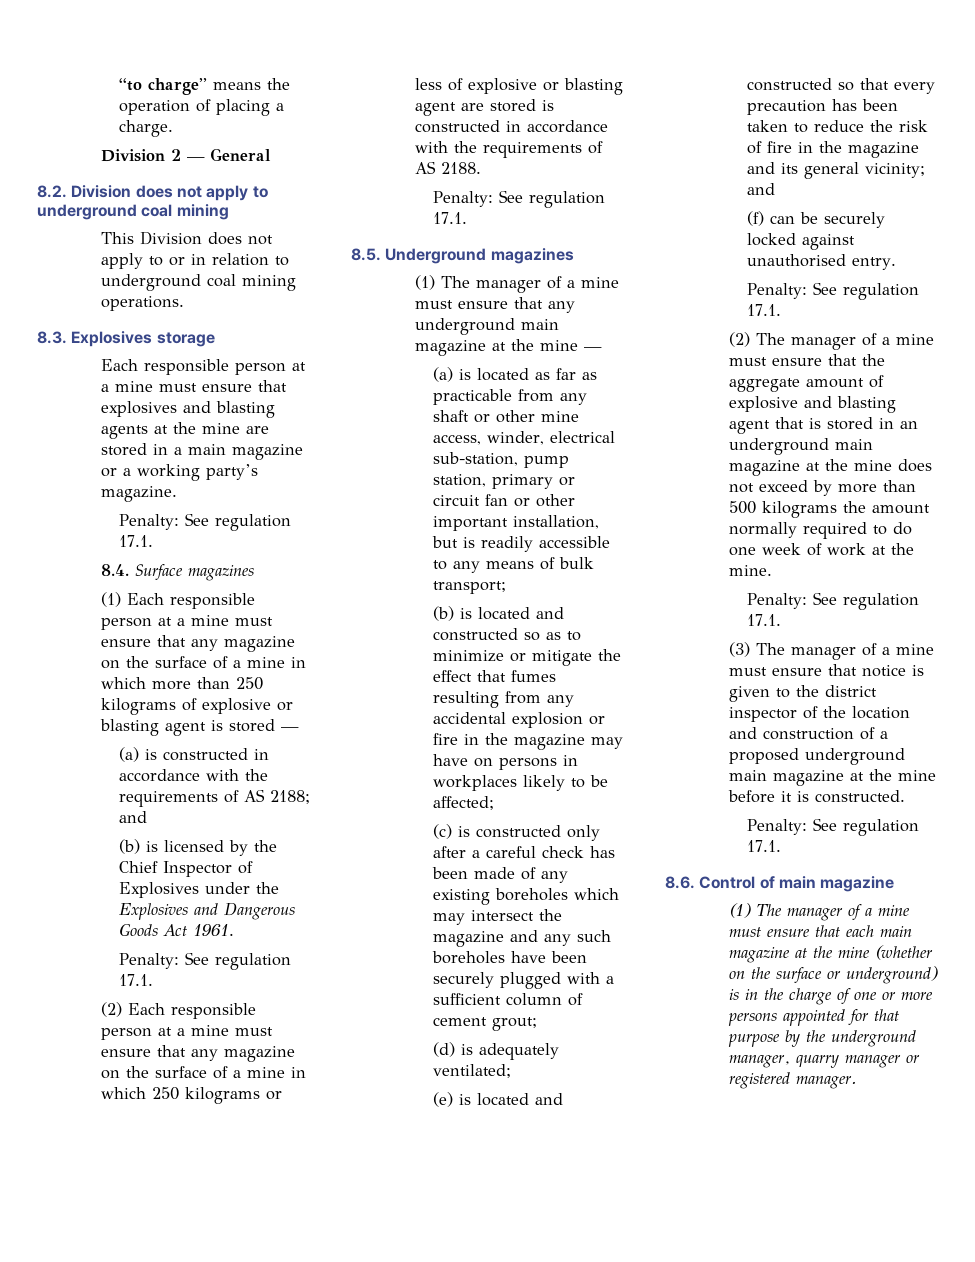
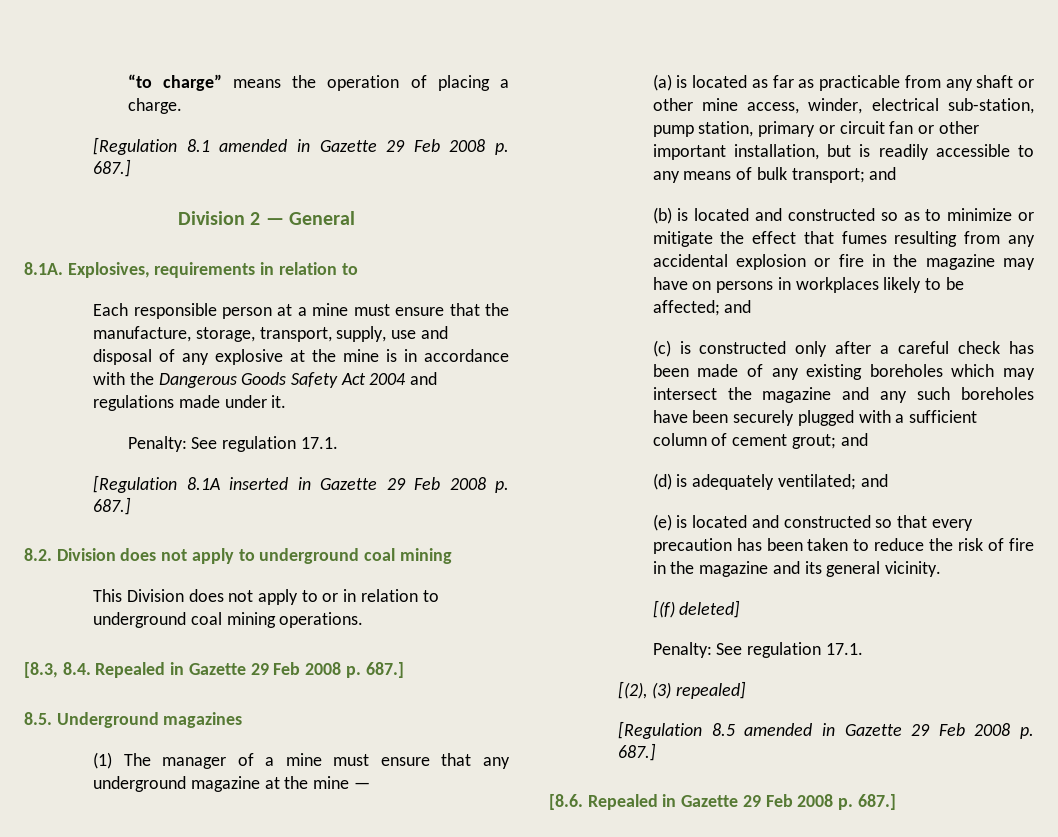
+ [Regulation 8.1 amended in Gazette 29 Feb 2008 p. 687.]
  Division 2 — General
+ 8.1A. Explosives, requirements in relation to
+ Each responsible person at a mine must ensure that the manufacture, storage, transport, supply, use and disposal of any explosive at the mine is in accordance with the Dangerous Goods Safety Act 2004 and regulations made under it.
+ Penalty: See regulation 17.1.
+ [Regulation 8.1A inserted in Gazette 29 Feb 2008 p. 687.]
- 8.3. Explosives storage
- Each responsible person at a mine must ensure that explosives and blasting agents at the mine are stored in a main magazine or a working party’s magazine.
- Penalty: See regulation 17.1.
- 8.4. Surface magazines
- (1) Each responsible person at a mine must ensure that any magazine on the surface of a mine in which more than 250 kilograms of explosive or blasting agent is stored —
- (a) is constructed in accordance with the requirements of AS 2188; and
- (b) is licensed by the Chief Inspector of Explosives under the Explosives and Dangerous Goods Act 1961.
- Penalty: See regulation 17.1.
- (2) Each responsible person at a mine must ensure that any magazine on the surface of a mine in which 250 kilograms or less of explosive or blasting agent are stored is constructed in accordance with the requirements of AS 2188.
- Penalty: See regulation 17.1.
+ [8.3, 8.4. Repealed in Gazette 29 Feb 2008 p. 687.]
- (1) The manager of a mine must ensure that any underground main magazine at the mine —
+ (1) The manager of a mine must ensure that any underground magazine at the mine —
- (a) is located as far as practicable from any shaft or other mine access, winder, electrical sub-station, pump station, primary or circuit fan or other important installation, but is readily accessible to any means of bulk transport;
+ (a) is located as far as practicable from any shaft or other mine access, winder, electrical sub-station, pump station, primary or circuit fan or other important installation, but is readily accessible to any means of bulk transport; and
- (b) is located and constructed so as to minimize or mitigate the effect that fumes resulting from any accidental explosion or fire in the magazine may have on persons in workplaces likely to be affected;
+ (b) is located and constructed so as to minimize or mitigate the effect that fumes resulting from any accidental explosion or fire in the magazine may have on persons in workplaces likely to be affected; and
- (c) is constructed only after a careful check has been made of any existing boreholes which may intersect the magazine and any such boreholes have been securely plugged with a sufficient column of cement grout;
+ (c) is constructed only after a careful check has been made of any existing boreholes which may intersect the magazine and any such boreholes have been securely plugged with a sufficient column of cement grout; and
- (d) is adequately ventilated;
+ (d) is adequately ventilated; and
- (e) is located and constructed so that every precaution has been taken to reduce the risk of fire in the magazine and its general vicinity; and
- (f) can be securely locked against unauthorised entry.
+ (e) is located and constructed so that every precaution has been taken to reduce the risk of fire in the magazine and its general vicinity.
+ [(f) deleted]
  Penalty: See regulation 17.1.
- (2) The manager of a mine must ensure that the aggregate amount of explosive and blasting agent that is stored in an underground main magazine at the mine does not exceed by more than 500 kilograms the amount normally required to do one week of work at the mine.
- Penalty: See regulation 17.1.
- (3) The manager of a mine must ensure that notice is given to the district inspector of the location and construction of a proposed underground main magazine at the mine before it is constructed.
- Penalty: See regulation 17.1.
- 8.6. Control of main magazine
- (1) The manager of a mine must ensure that each main magazine at the mine (whether on the surface or underground) is in the charge of one or more persons appointed for that purpose by the underground manager, quarry manager or registered manager.
+ [(2), (3) repealed]
+ [Regulation 8.5 amended in Gazette 29 Feb 2008 p. 687.]
+ [8.6. Repealed in Gazette 29 Feb 2008 p. 687.]

